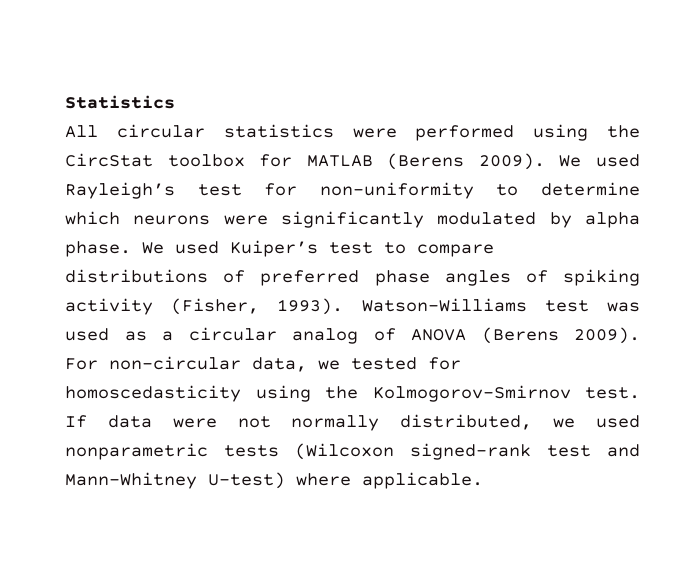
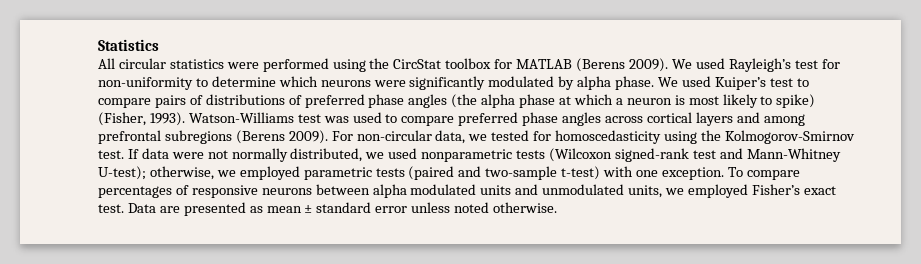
- We used Kuiper’s test to compare distributions of preferred phase angles of spiking activity (Fisher, 1993).
+ We used Kuiper’s test to compare pairs of distributions of preferred phase angles (the alpha phase at which a neuron is most likely to spike) (Fisher, 1993).
- Watson-Williams test was used as a circular analog of ANOVA (Berens 2009).
+ Watson-Williams test was used to compare preferred phase angles across cortical layers and among prefrontal subregions (Berens 2009).
- If data were not normally distributed, we used nonparametric tests (Wilcoxon signed-rank test and Mann-Whitney U-test) where applicable.
+ If data were not normally distributed, we used nonparametric tests (Wilcoxon signed-rank test and Mann-Whitney U-test); otherwise, we employed parametric tests (paired and two-sample t-test) with one exception. To compare percentages of responsive neurons between alpha modulated units and unmodulated units, we employed Fisher’s exact test. Data are presented as mean ± standard error unless noted otherwise.

